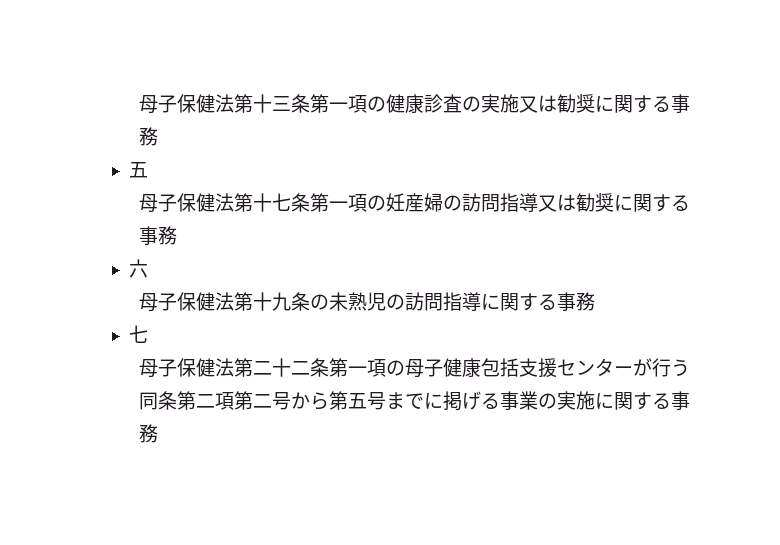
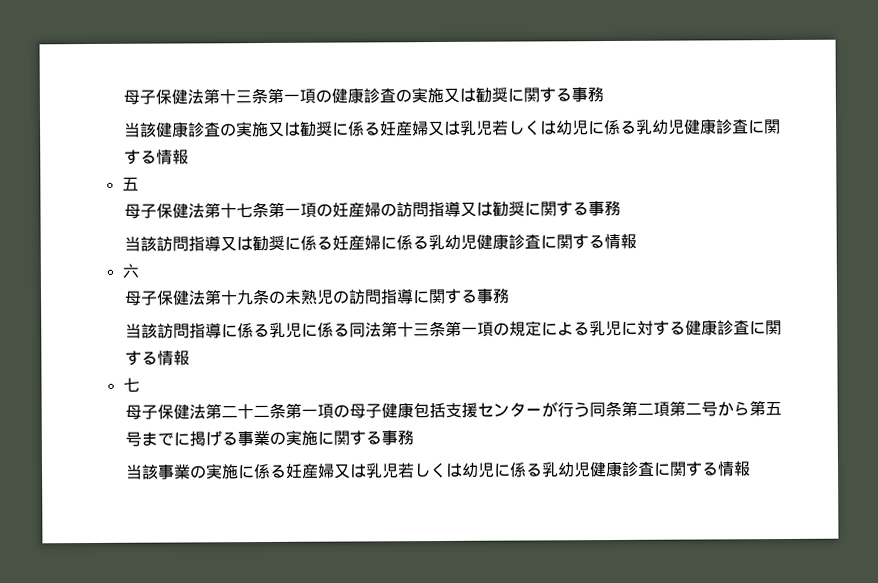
+ 当該健康診査の実施又は勧奨に係る妊産婦又は乳児若しくは幼児に係る乳幼児健康診査に関する情報
+ 当該訪問指導又は勧奨に係る妊産婦に係る乳幼児健康診査に関する情報
+ 当該訪問指導に係る乳児に係る同法第十三条第一項の規定による乳児に対する健康診査に関する情報
+ 当該事業の実施に係る妊産婦又は乳児若しくは幼児に係る乳幼児健康診査に関する情報

